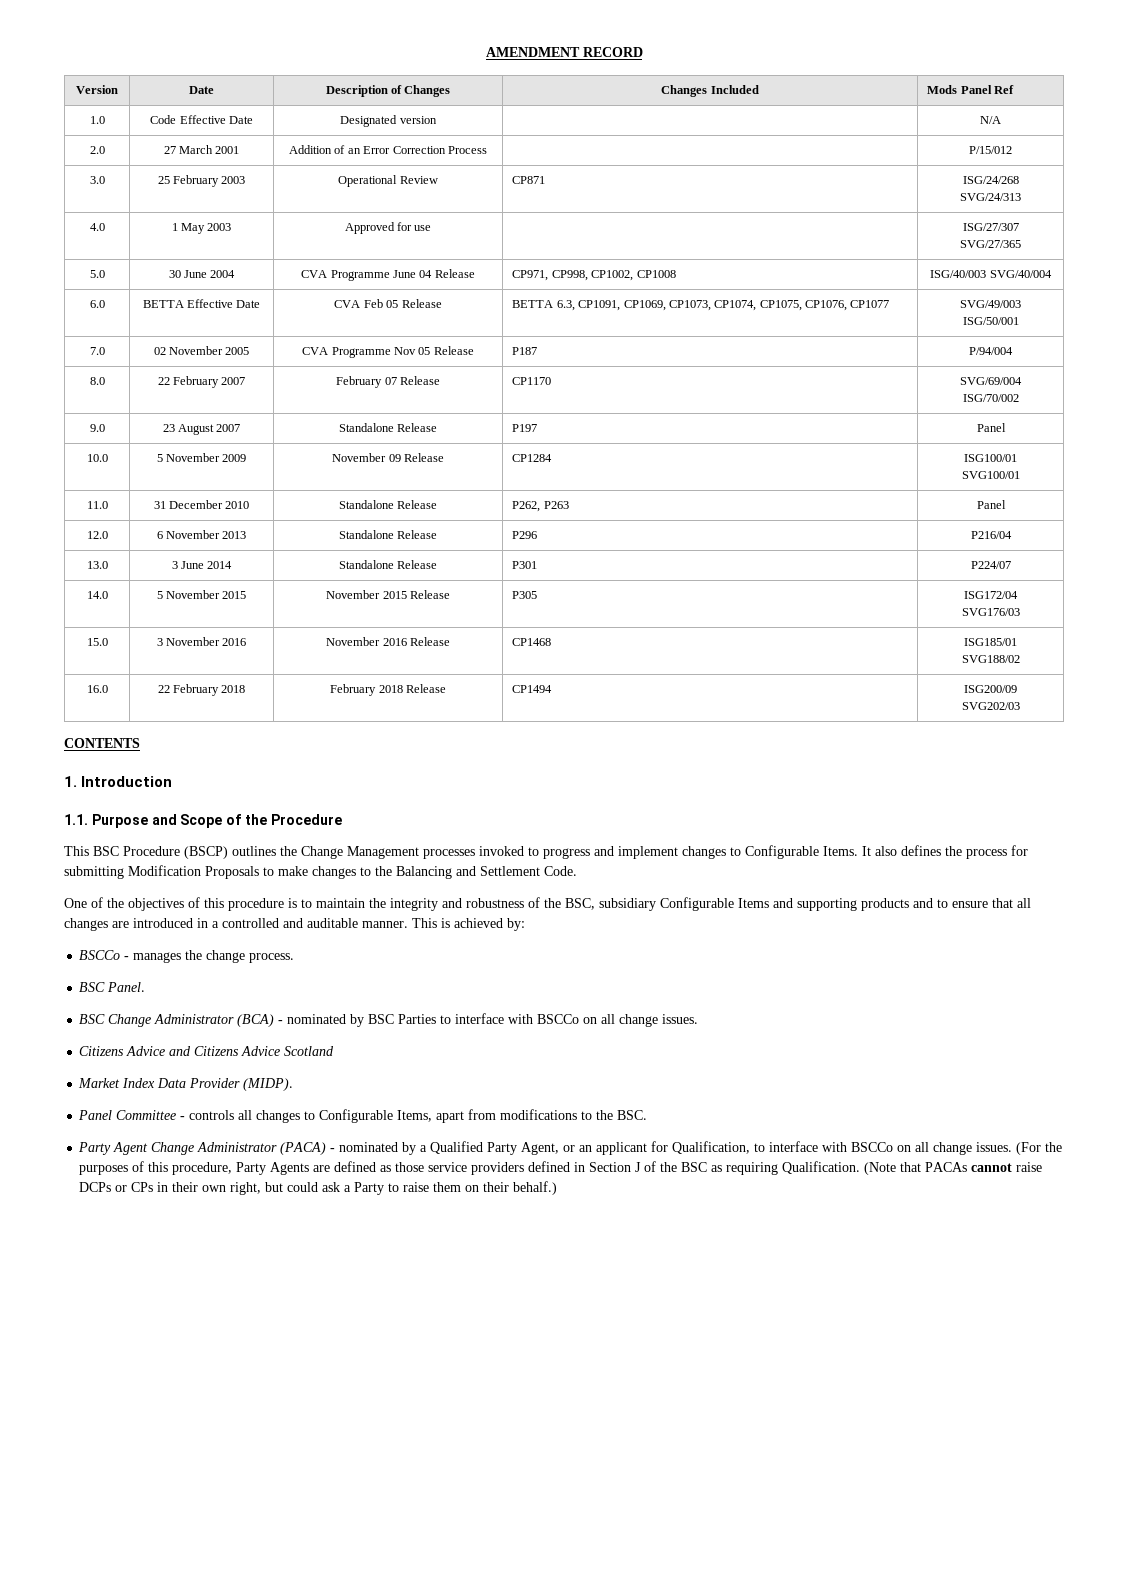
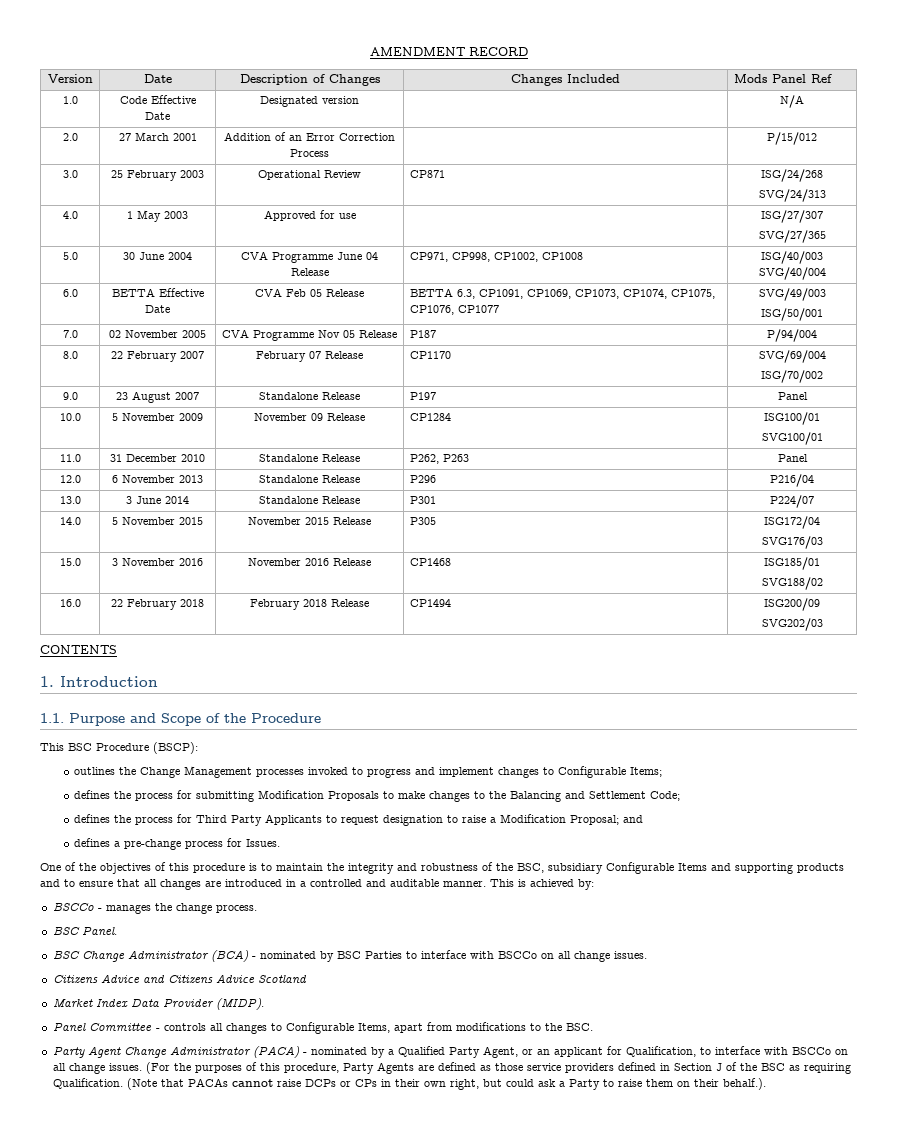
- This BSC Procedure (BSCP) outlines the Change Management processes invoked to progress and implement changes to Configurable Items. It also defines the process for submitting Modification Proposals to make changes to the Balancing and Settlement Code.
+ This BSC Procedure (BSCP):
+ outlines the Change Management processes invoked to progress and implement changes to Configurable Items;
+ defines the process for submitting Modification Proposals to make changes to the Balancing and Settlement Code;
+ defines the process for Third Party Applicants to request designation to raise a Modification Proposal; and
+ defines a pre-change process for Issues.
- (Note that PACAs cannot raise DCPs or CPs in their own right, but could ask a Party to raise them on their behalf.)
+ (Note that PACAs cannot raise DCPs or CPs in their own right, but could ask a Party to raise them on their behalf.).

